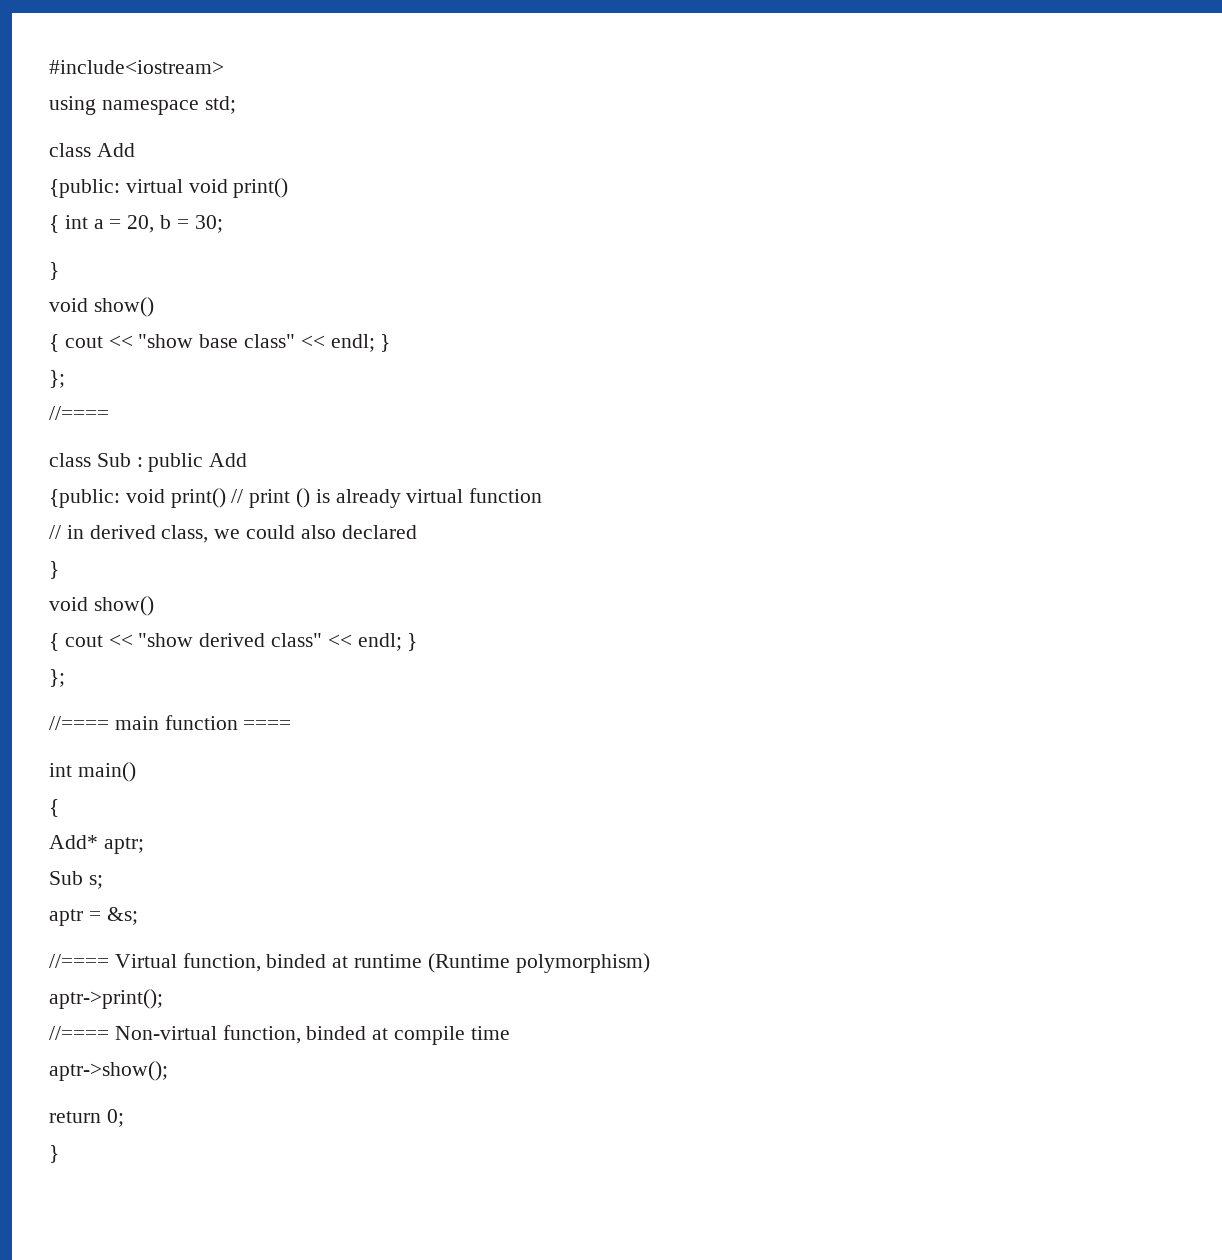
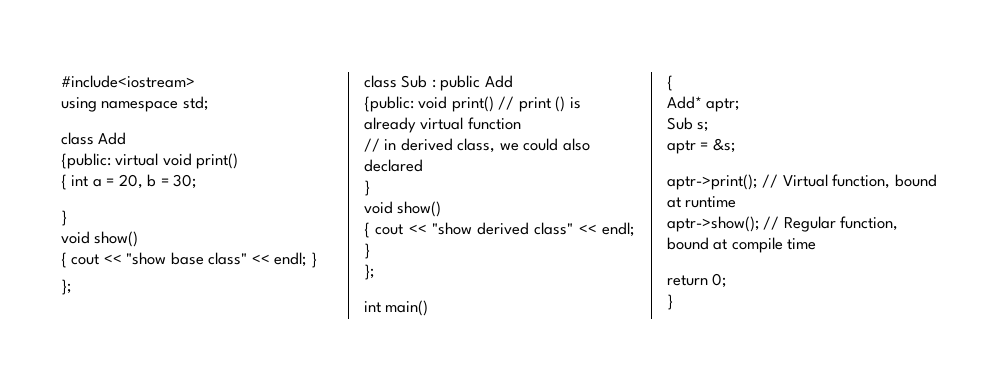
  { cout << "show base class" << endl; }
  };
- //====
- //==== main function ====
- //==== Virtual function, binded at runtime (Runtime polymorphism)
- aptr->print();
- //==== Non-virtual function, binded at compile time
+ aptr->print(); // Virtual function, bound at runtime
+ aptr->show(); // Regular function, bound at compile time
- aptr->show();

